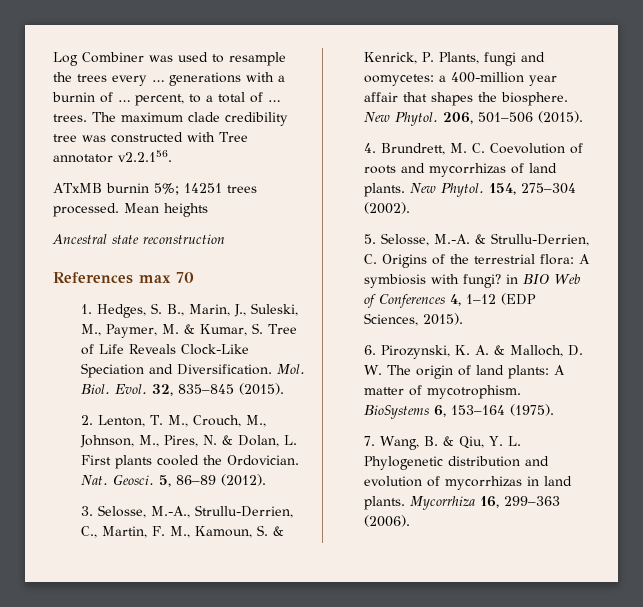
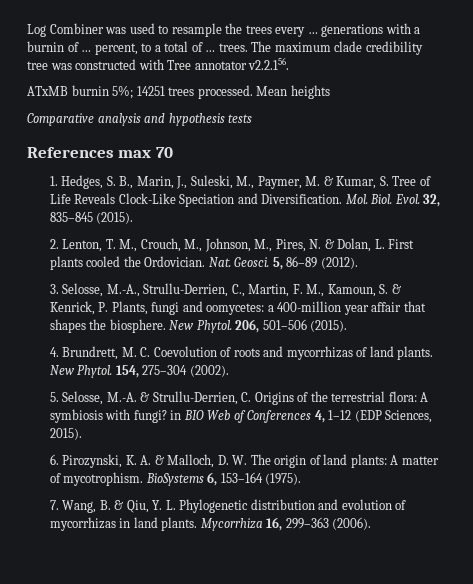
- Ancestral state reconstruction
+ Comparative analysis and hypothesis tests

